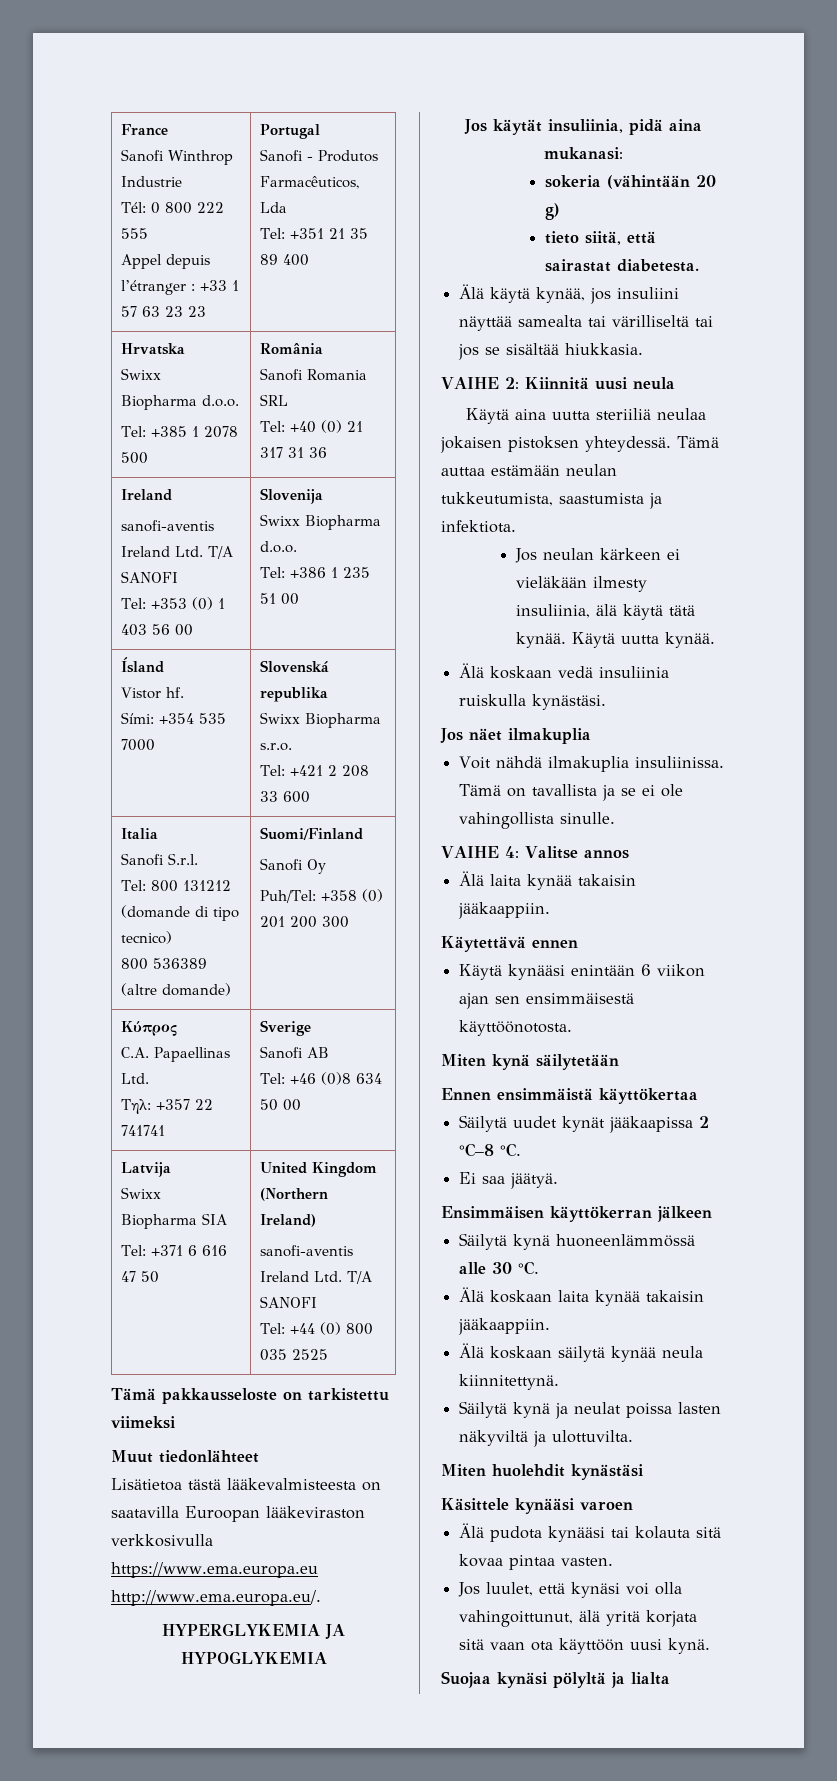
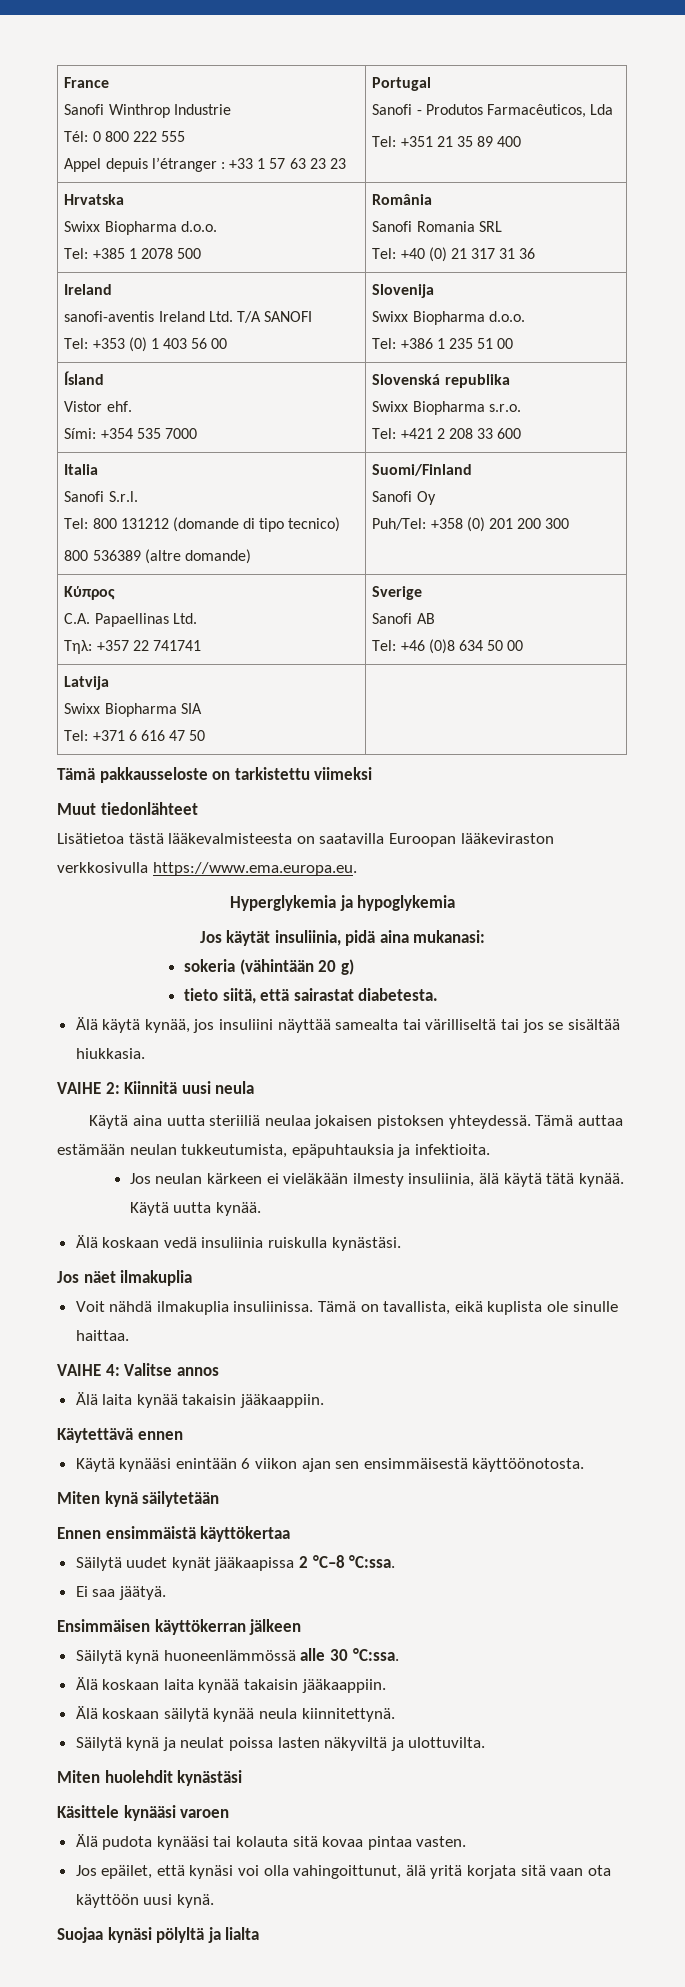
  Ísland
- Vistor hf.
+ Vistor ehf.
  Latvija
  Swixx Biopharma SIA
- Tel: +371 6 616 47 50 | United Kingdom (Northern Ireland)
- sanofi-aventis Ireland Ltd. T/A SANOFI
- Tel: +44 (0) 800 035 2525
+ Tel: +371 6 616 47 50 |
- Lisätietoa tästä lääkevalmisteesta on saatavilla Euroopan lääkeviraston verkkosivulla https://www.ema.europa.eu http://www.ema.europa.eu/.
- HYPERGLYKEMIA JA HYPOGLYKEMIA
+ Lisätietoa tästä lääkevalmisteesta on saatavilla Euroopan lääkeviraston verkkosivulla https://www.ema.europa.eu.
+ Hyperglykemia ja hypoglykemia
- Tämä auttaa estämään neulan tukkeutumista, saastumista ja infektiota.
+ Tämä auttaa estämään neulan tukkeutumista, epäpuhtauksia ja infektioita.
- Tämä on tavallista ja se ei ole vahingollista sinulle.
+ Tämä on tavallista, eikä kuplista ole sinulle haittaa.
- Säilytä uudet kynät jääkaapissa 2 °C–8 °C.
+ Säilytä uudet kynät jääkaapissa 2 °C–8 °C:ssa.
- Säilytä kynä huoneenlämmössä alle 30 °C.
+ Säilytä kynä huoneenlämmössä alle 30 °C:ssa.
- Jos luulet, että kynäsi voi olla vahingoittunut, älä yritä korjata sitä vaan ota käyttöön uusi kynä.
+ Jos epäilet, että kynäsi voi olla vahingoittunut, älä yritä korjata sitä vaan ota käyttöön uusi kynä.

